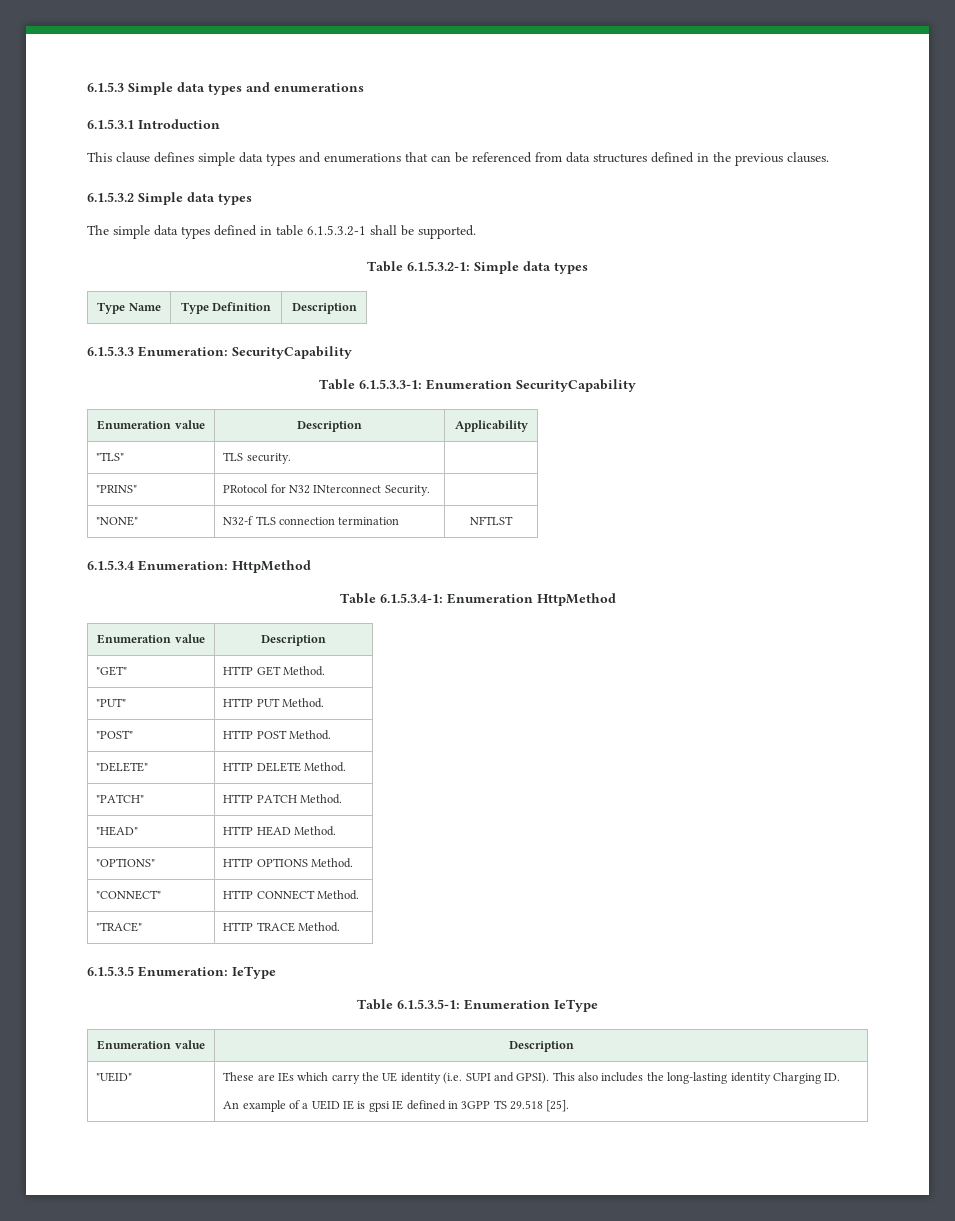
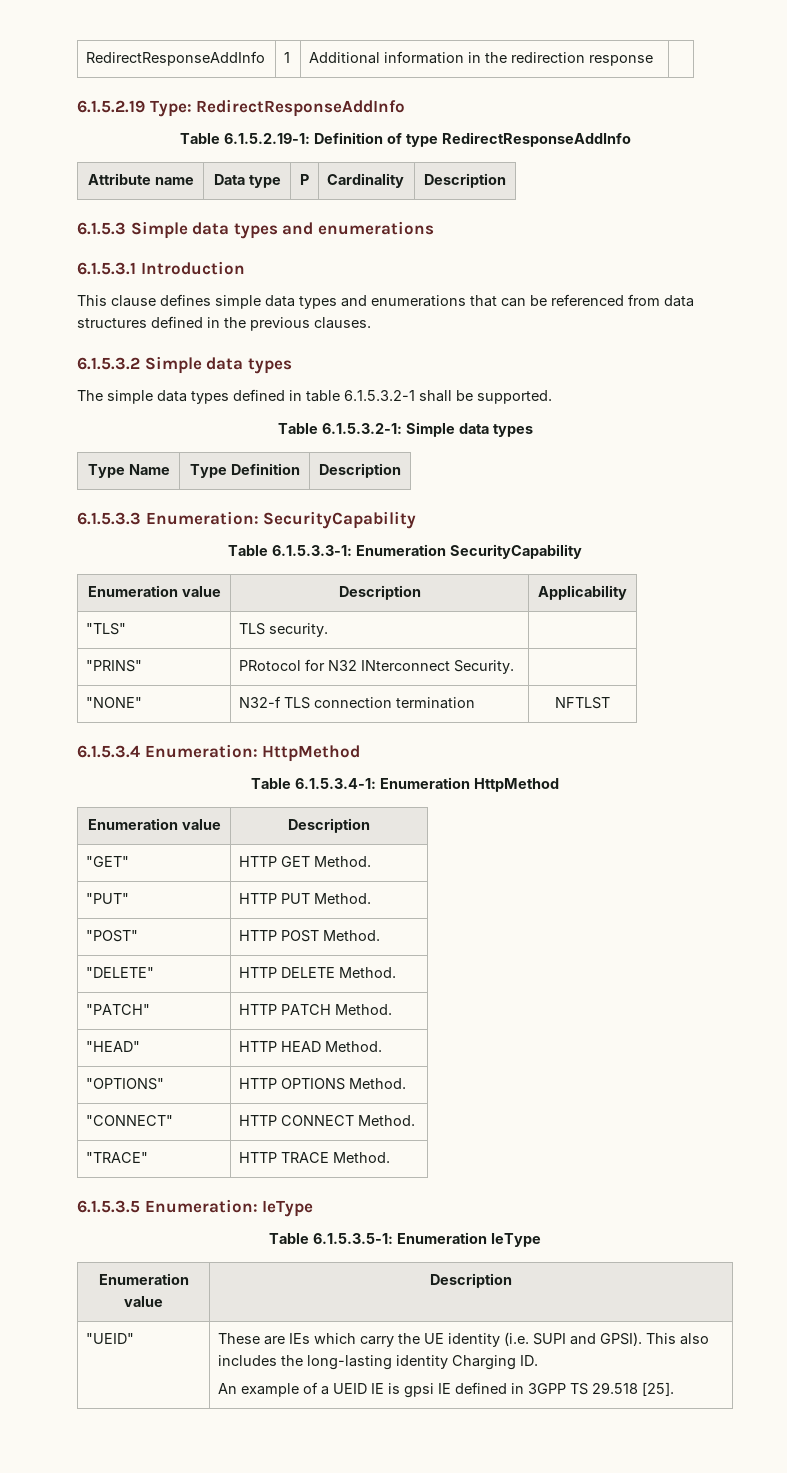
+ RedirectResponseAddInfo | 1 | Additional information in the redirection response |
+ 6.1.5.2.19 Type: RedirectResponseAddInfo
+ Table 6.1.5.2.19-1: Definition of type RedirectResponseAddInfo
+ Attribute name | Data type | P | Cardinality | Description

